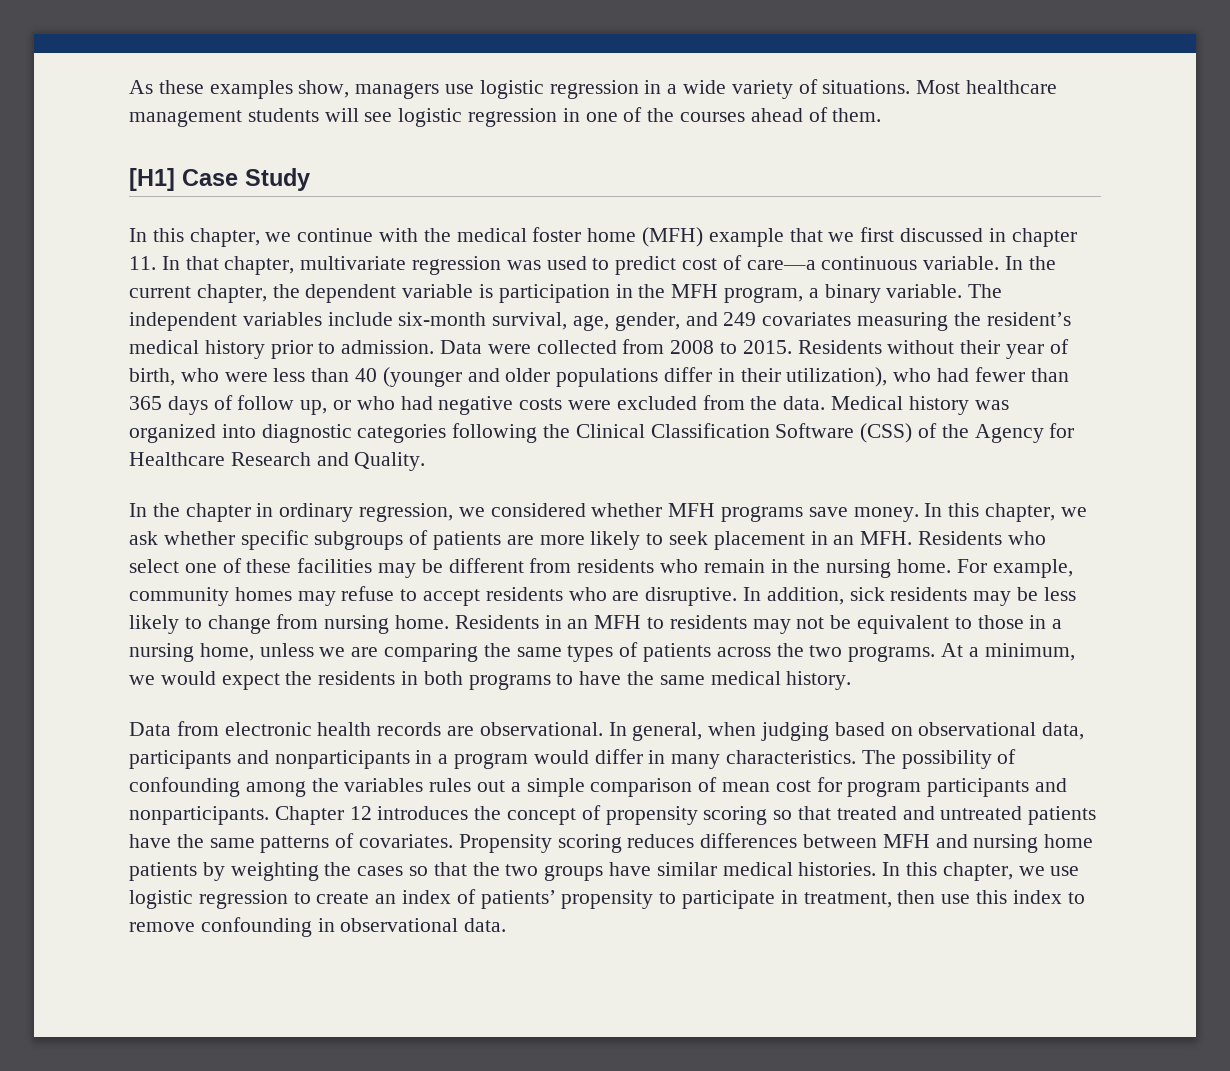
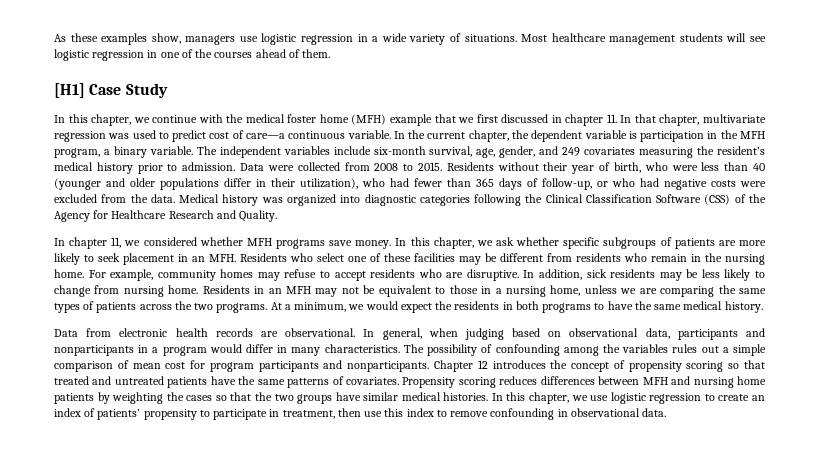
- Residents without their year of birth, who were less than 40 (younger and older populations differ in their utilization), who had fewer than 365 days of follow up, or who had negative costs were excluded from the data.
+ Residents without their year of birth, who were less than 40 (younger and older populations differ in their utilization), who had fewer than 365 days of follow-up, or who had negative costs were excluded from the data.
- In the chapter in ordinary regression, we considered whether MFH programs save money.
+ In chapter 11, we considered whether MFH programs save money.
- Residents in an MFH to residents may not be equivalent to those in a nursing home, unless we are comparing the same types of patients across the two programs.
+ Residents in an MFH may not be equivalent to those in a nursing home, unless we are comparing the same types of patients across the two programs.

